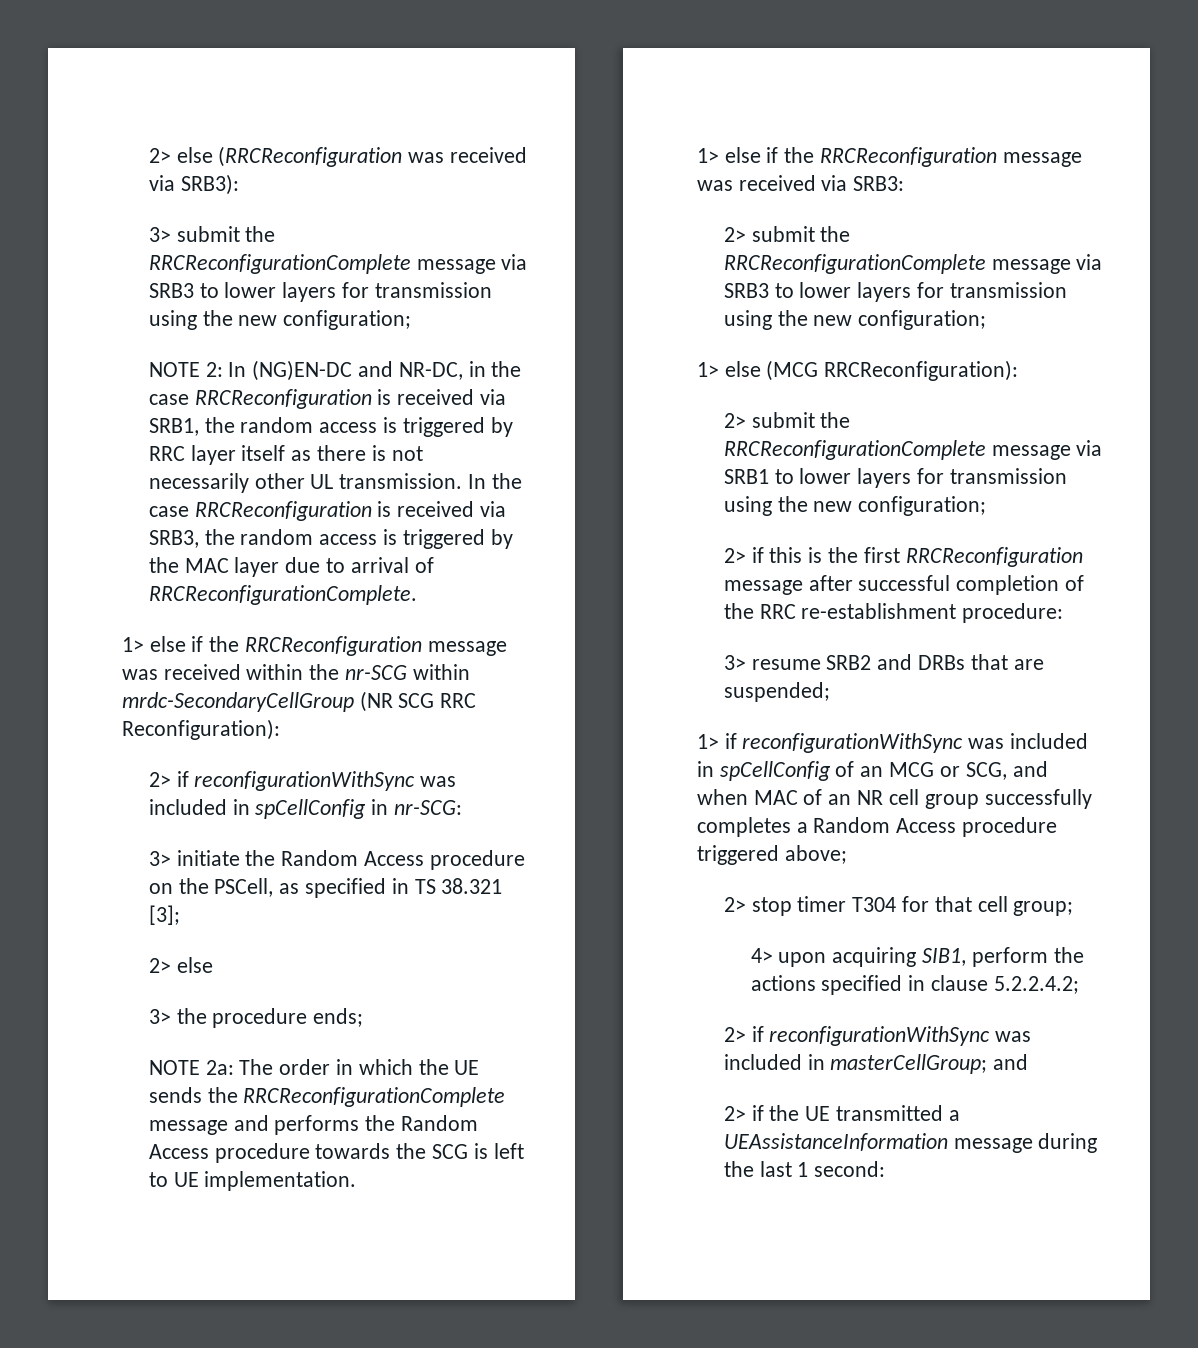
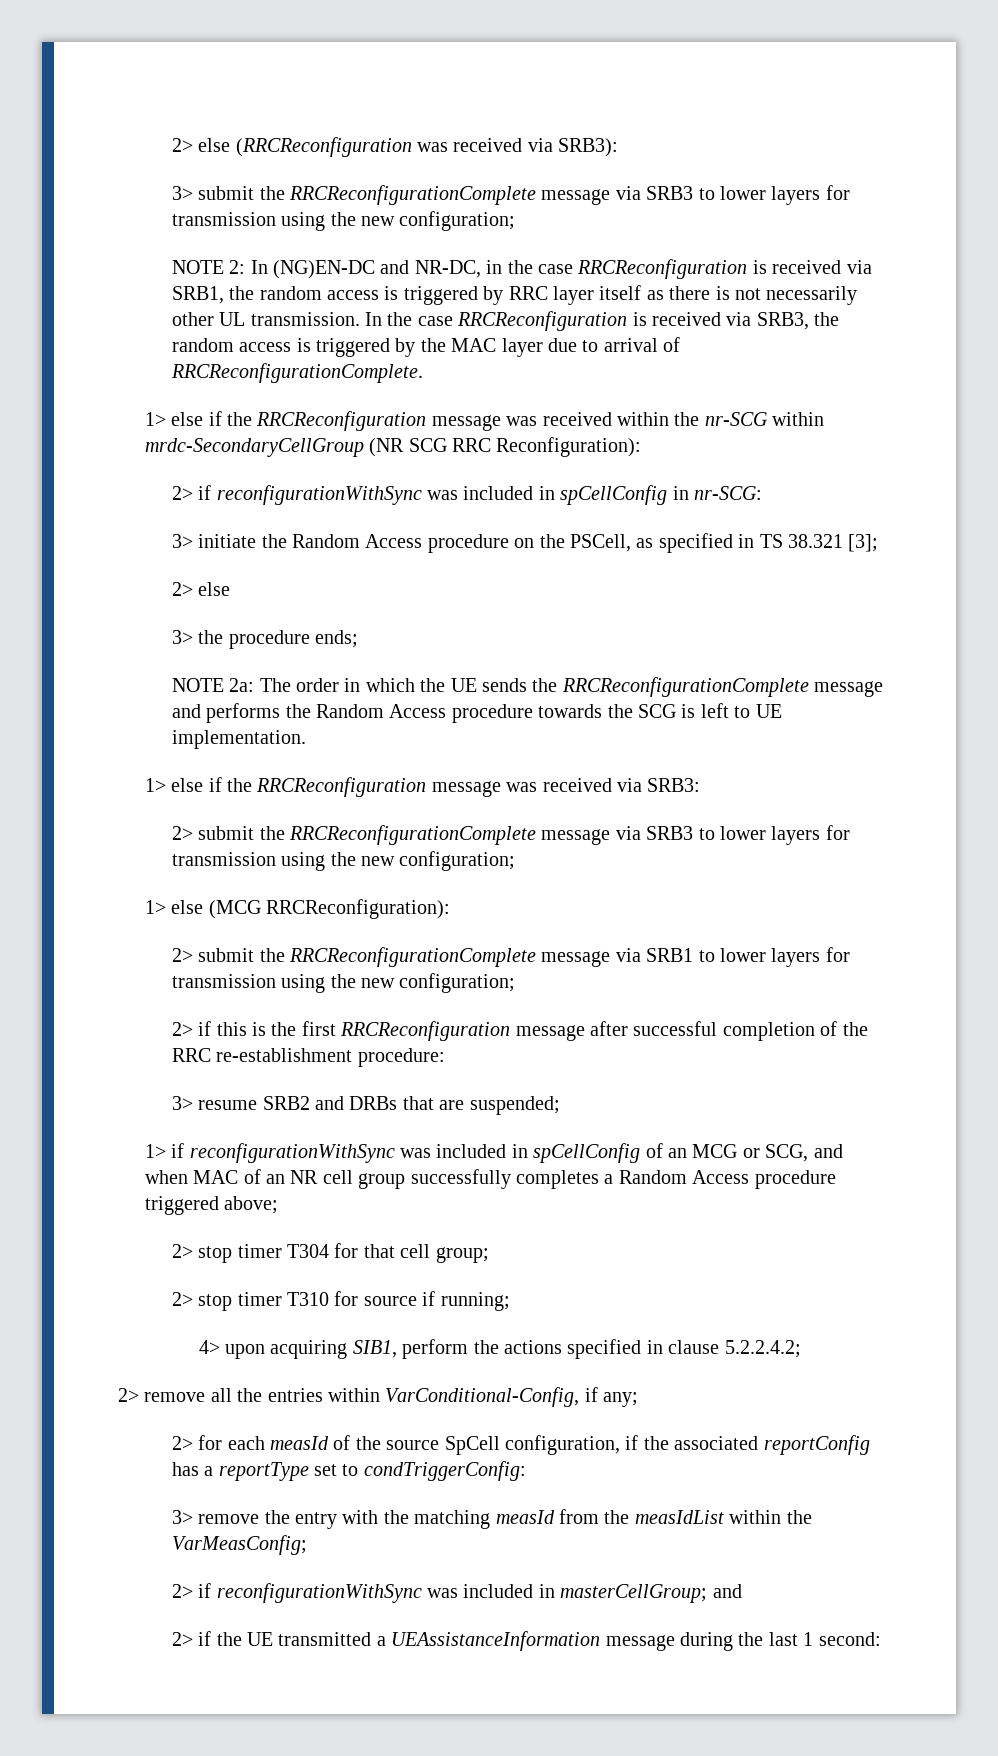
+ 2> stop timer T310 for source if running;
+ 2> remove all the entries within VarConditional-Config, if any;
+ 2> for each measId of the source SpCell configuration, if the associated reportConfig has a reportType set to condTriggerConfig:
+ 3> remove the entry with the matching measId from the measIdList within the VarMeasConfig;

